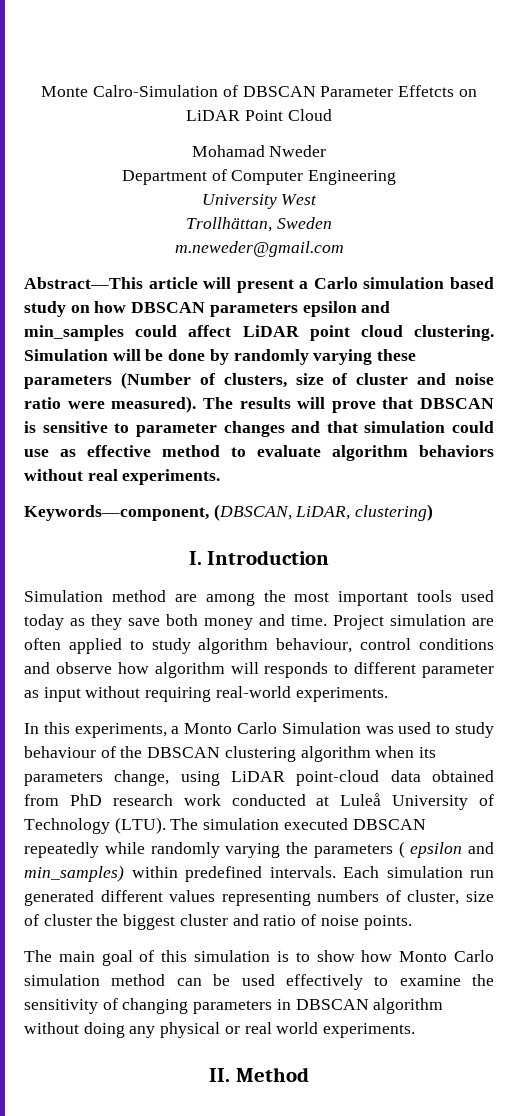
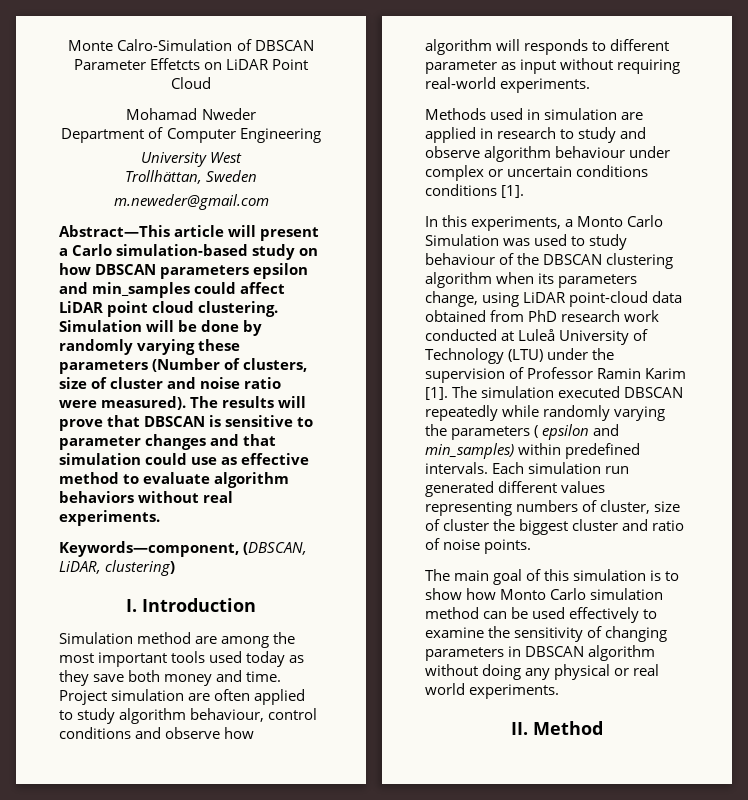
- Abstract—This article will present a Carlo simulation based study on how DBSCAN parameters epsilon and min_samples could affect LiDAR point cloud clustering.
+ Abstract—This article will present a Carlo simulation-based study on how DBSCAN parameters epsilon and min_samples could affect LiDAR point cloud clustering.
+ Methods used in simulation are applied in research to study and observe algorithm behaviour under complex or uncertain conditions conditions [1].
- In this experiments, a Monto Carlo Simulation was used to study behaviour of the DBSCAN clustering algorithm when its parameters change, using LiDAR point-cloud data obtained from PhD research work conducted at Luleå University of Technology (LTU).
+ In this experiments, a Monto Carlo Simulation was used to study behaviour of the DBSCAN clustering algorithm when its parameters change, using LiDAR point-cloud data obtained from PhD research work conducted at Luleå University of Technology (LTU) under the supervision of Professor Ramin Karim [1].

